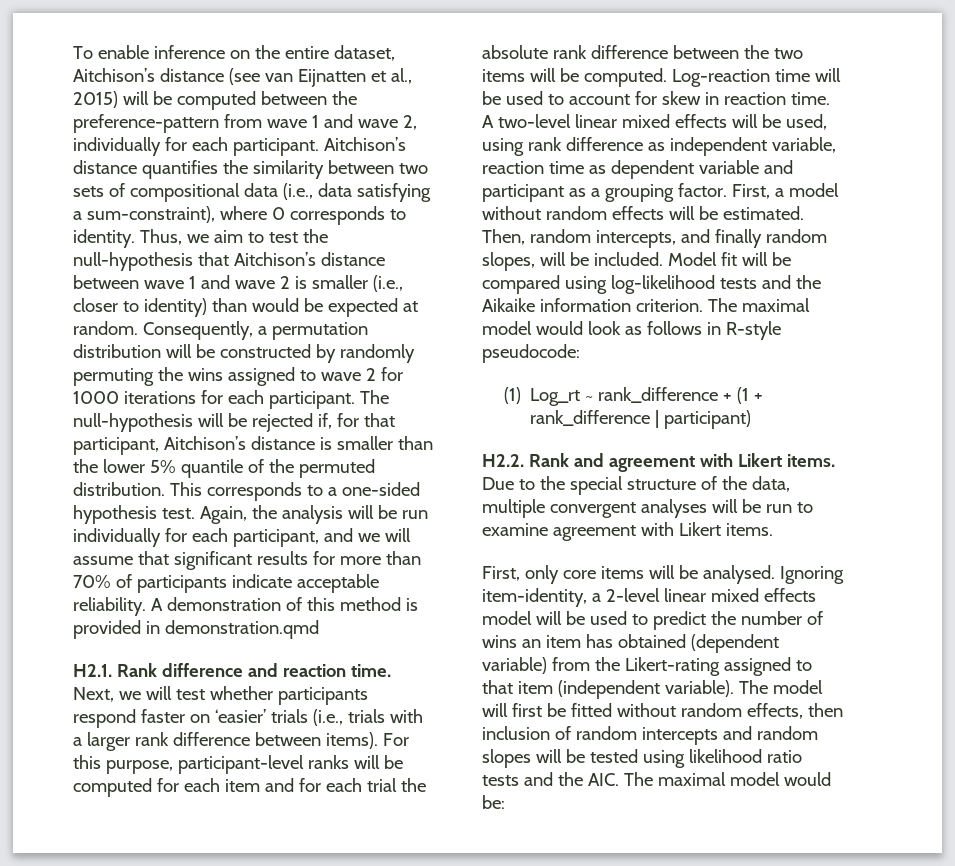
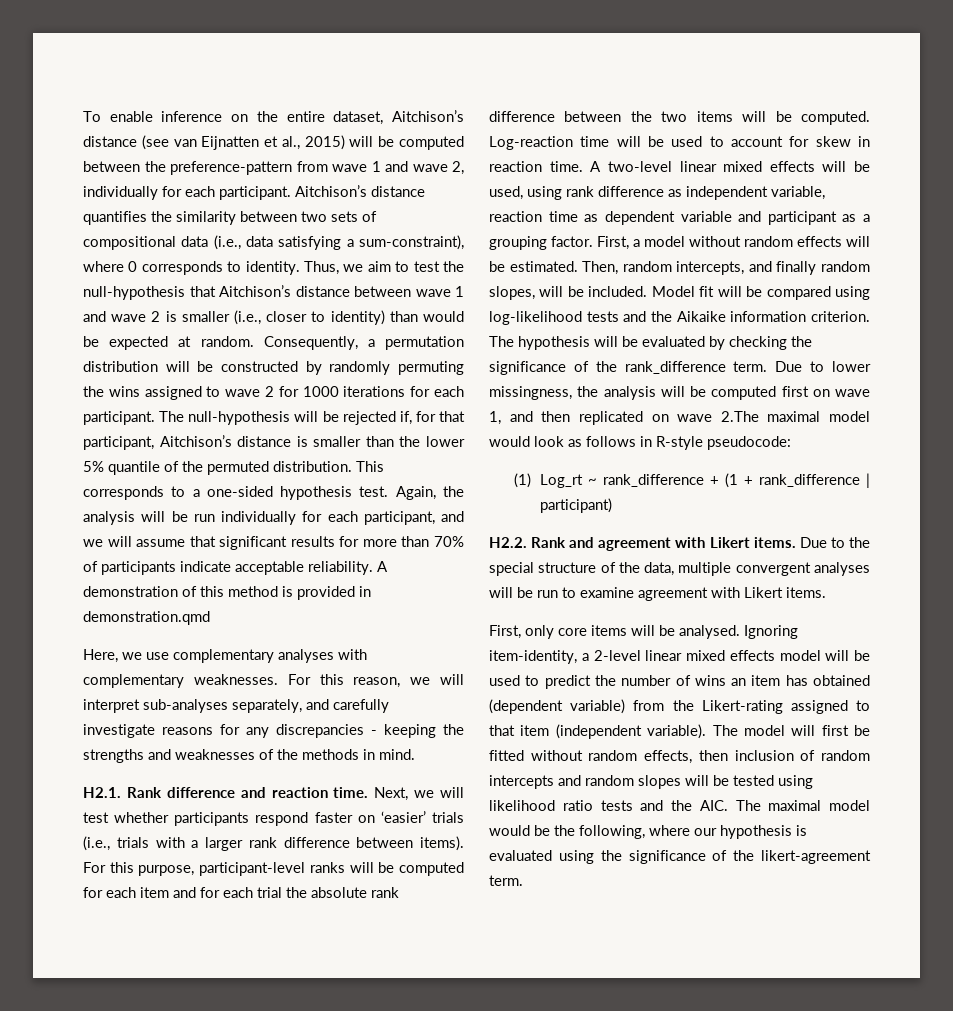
+ Here, we use complementary analyses with complementary weaknesses. For this reason, we will interpret sub-analyses separately, and carefully investigate reasons for any discrepancies - keeping the strengths and weaknesses of the methods in mind.
- The maximal model would look as follows in R-style pseudocode:
+ The hypothesis will be evaluated by checking the significance of the rank_difference term. Due to lower missingness, the analysis will be computed first on wave 1, and then replicated on wave 2.The maximal model would look as follows in R-style pseudocode:
- The model will first be fitted without random effects, then inclusion of random intercepts and random slopes will be tested using likelihood ratio tests and the AIC. The maximal model would be:
+ The model will first be fitted without random effects, then inclusion of random intercepts and random slopes will be tested using likelihood ratio tests and the AIC. The maximal model would be the following, where our hypothesis is evaluated using the significance of the likert-agreement term.

